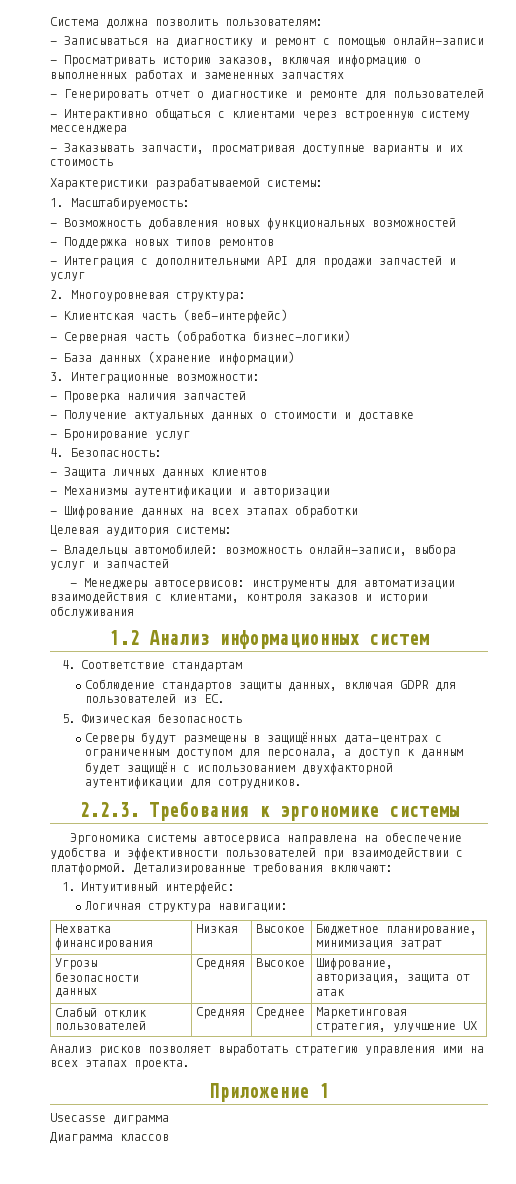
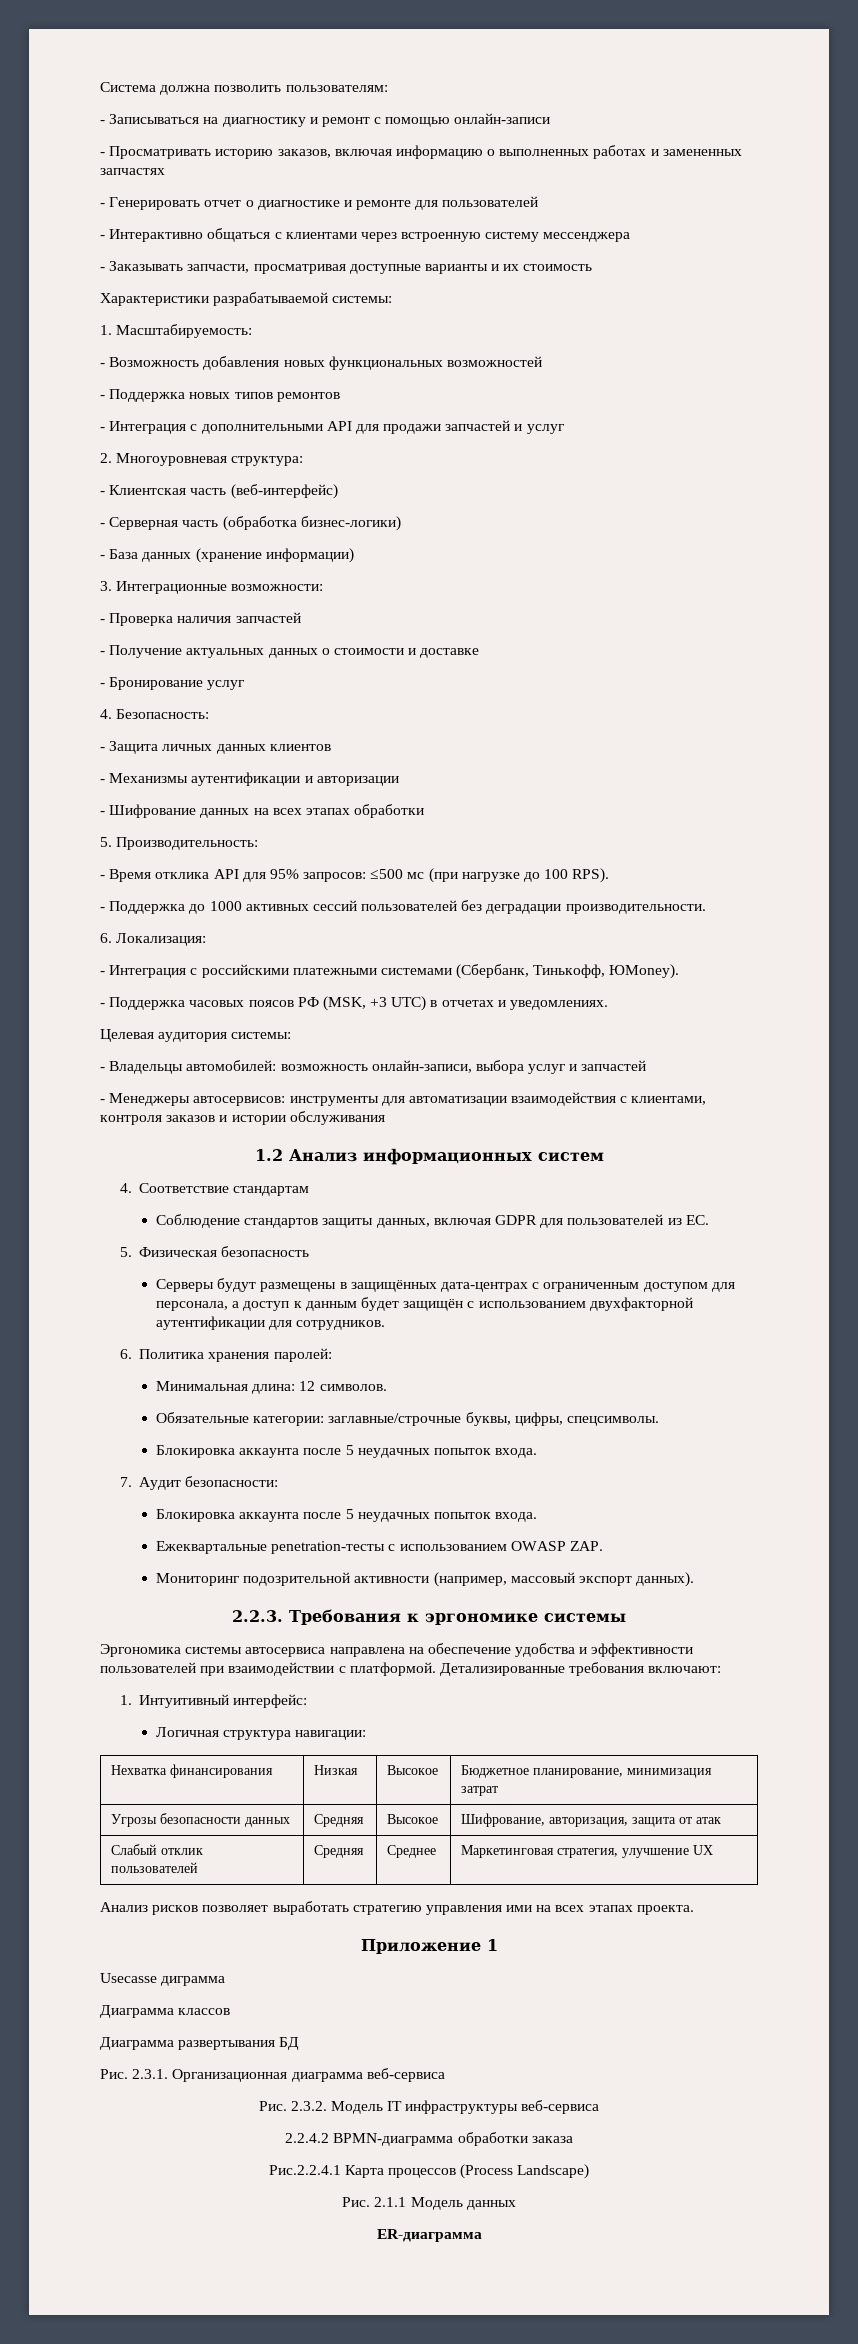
+ 5. Производительность:
+ - Время отклика API для 95% запросов: ≤500 мс (при нагрузке до 100 RPS).
+ - Поддержка до 1000 активных сессий пользователей без деградации производительности.
+ 6. Локализация:
+ - Интеграция с российскими платежными системами (Сбербанк, Тинькофф, ЮMoney).
+ - Поддержка часовых поясов РФ (MSK, +3 UTC) в отчетах и уведомлениях.
+ 6. Политика хранения паролей:
+ Минимальная длина: 12 символов.
+ Обязательные категории: заглавные/строчные буквы, цифры, спецсимволы.
+ Блокировка аккаунта после 5 неудачных попыток входа.
+ 7. Аудит безопасности:
+ Блокировка аккаунта после 5 неудачных попыток входа.
+ Ежеквартальные penetration-тесты с использованием OWASP ZAP.
+ Мониторинг подозрительной активности (например, массовый экспорт данных).
+ Диаграмма развертывания БД
+ Рис. 2.3.1. Организационная диаграмма веб-сервиса
+ Рис. 2.3.2. Модель IT инфраструктуры веб-сервиса
+ 2.2.4.2 BPMN-диаграмма обработки заказа
+ Рис.2.2.4.1 Карта процессов (Process Landscape)
+ Рис. 2.1.1 Модель данных
+ ER-диаграмма

